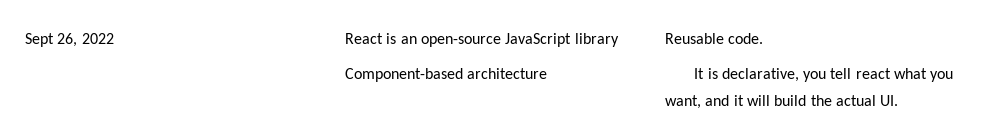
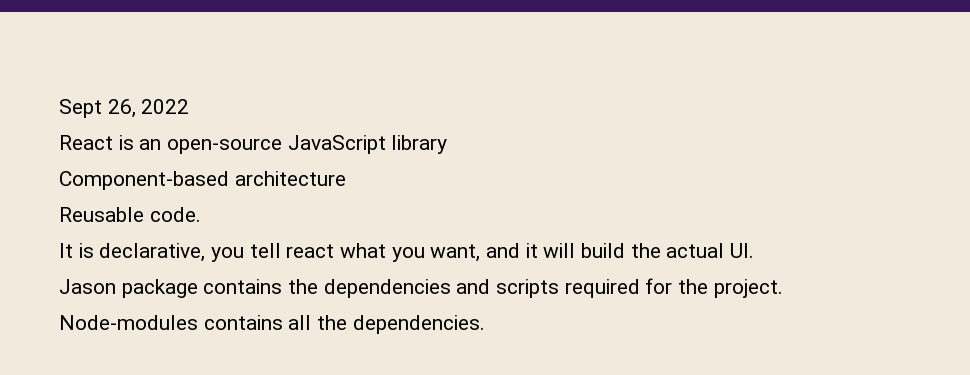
+ Jason package contains the dependencies and scripts required for the project.
+ Node-modules contains all the dependencies.

